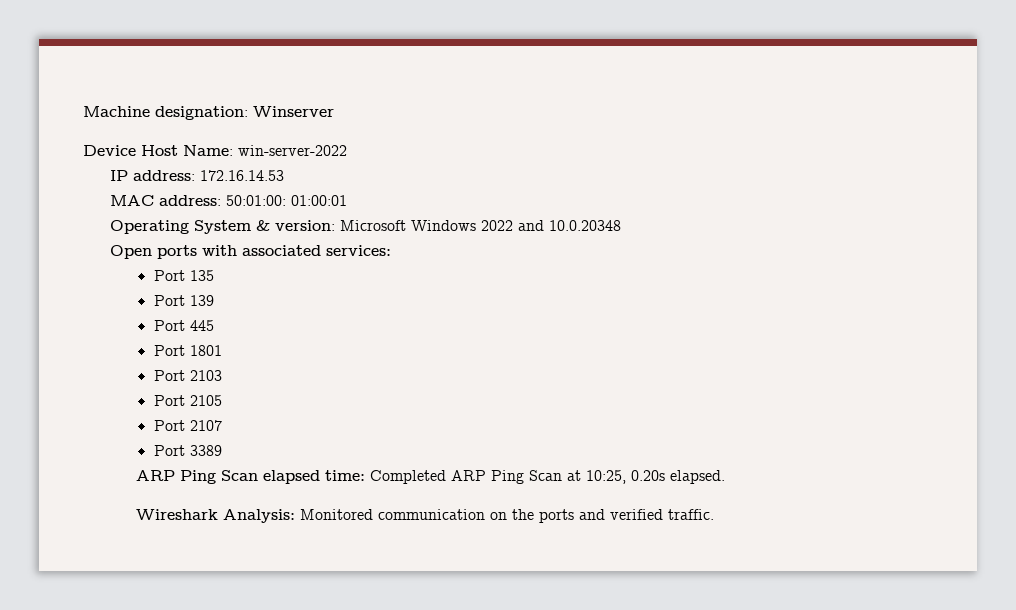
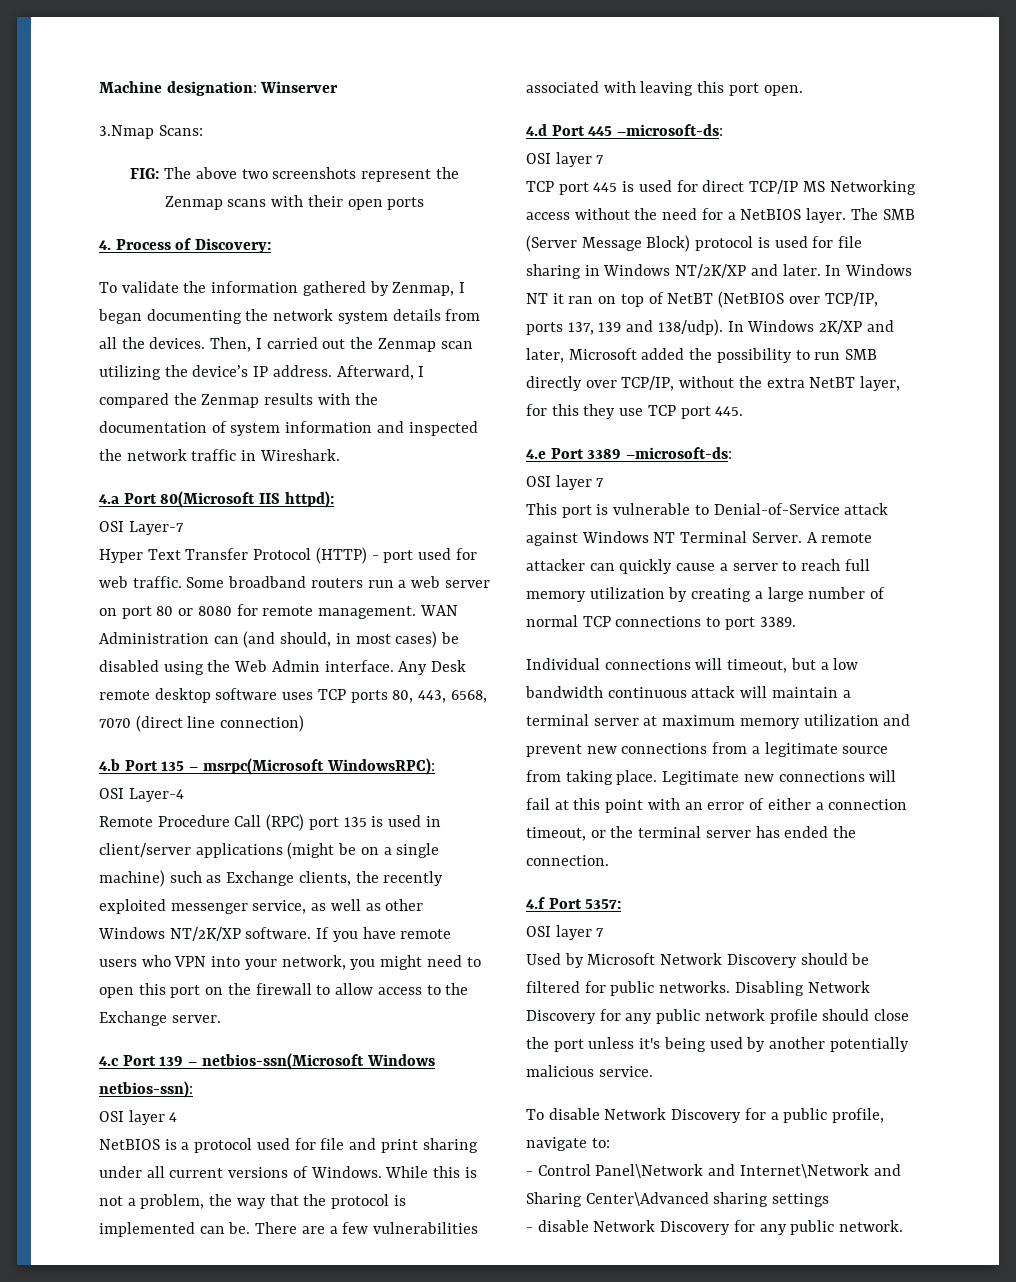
- Device Host Name: win-server-2022
- IP address: 172.16.14.53
- MAC address: 50:01:00: 01:00:01
- Operating System & version: Microsoft Windows 2022 and 10.0.20348
- Open ports with associated services:
- Port 135
- Port 139
- Port 445
- Port 1801
- Port 2103
- Port 2105
- Port 2107
- Port 3389
- ARP Ping Scan elapsed time: Completed ARP Ping Scan at 10:25, 0.20s elapsed.
- Wireshark Analysis: Monitored communication on the ports and verified traffic.
+ 3.Nmap Scans:
+ FIG: The above two screenshots represent the Zenmap scans with their open ports
+ 4. Process of Discovery:
+ To validate the information gathered by Zenmap, I began documenting the network system details from all the devices. Then, I carried out the Zenmap scan utilizing the device’s IP address. Afterward, I compared the Zenmap results with the documentation of system information and inspected the network traffic in Wireshark.
+ 4.a Port 80(Microsoft IIS httpd):
+ OSI Layer-7
+ Hyper Text Transfer Protocol (HTTP) - port used for web traffic. Some broadband routers run a web server on port 80 or 8080 for remote management. WAN Administration can (and should, in most cases) be disabled using the Web Admin interface. Any Desk remote desktop software uses TCP ports 80, 443, 6568, 7070 (direct line connection)
+ 4.b Port 135 – msrpc(Microsoft WindowsRPC):
+ OSI Layer-4
+ Remote Procedure Call (RPC) port 135 is used in client/server applications (might be on a single machine) such as Exchange clients, the recently exploited messenger service, as well as other Windows NT/2K/XP software. If you have remote users who VPN into your network, you might need to open this port on the firewall to allow access to the Exchange server.
+ 4.c Port 139 – netbios-ssn(Microsoft Windows netbios-ssn):
+ OSI layer 4
+ NetBIOS is a protocol used for file and print sharing under all current versions of Windows. While this is not a problem, the way that the protocol is implemented can be. There are a few vulnerabilities associated with leaving this port open.
+ 4.d Port 445 –microsoft-ds:
+ OSI layer 7
+ TCP port 445 is used for direct TCP/IP MS Networking access without the need for a NetBIOS layer. The SMB (Server Message Block) protocol is used for file sharing in Windows NT/2K/XP and later. In Windows NT it ran on top of NetBT (NetBIOS over TCP/IP, ports 137, 139 and 138/udp). In Windows 2K/XP and later, Microsoft added the possibility to run SMB directly over TCP/IP, without the extra NetBT layer, for this they use TCP port 445.
+ 4.e Port 3389 –microsoft-ds:
+ OSI layer 7
+ This port is vulnerable to Denial-of-Service attack against Windows NT Terminal Server. A remote attacker can quickly cause a server to reach full memory utilization by creating a large number of normal TCP connections to port 3389.
+ Individual connections will timeout, but a low bandwidth continuous attack will maintain a terminal server at maximum memory utilization and prevent new connections from a legitimate source from taking place. Legitimate new connections will fail at this point with an error of either a connection timeout, or the terminal server has ended the connection.
+ 4.f Port 5357:
+ OSI layer 7
+ Used by Microsoft Network Discovery should be filtered for public networks. Disabling Network Discovery for any public network profile should close the port unless it's being used by another potentially malicious service.
+ To disable Network Discovery for a public profile, navigate to:
+ - Control Panel\Network and Internet\Network and Sharing Center\Advanced sharing settings
+ - disable Network Discovery for any public network.

